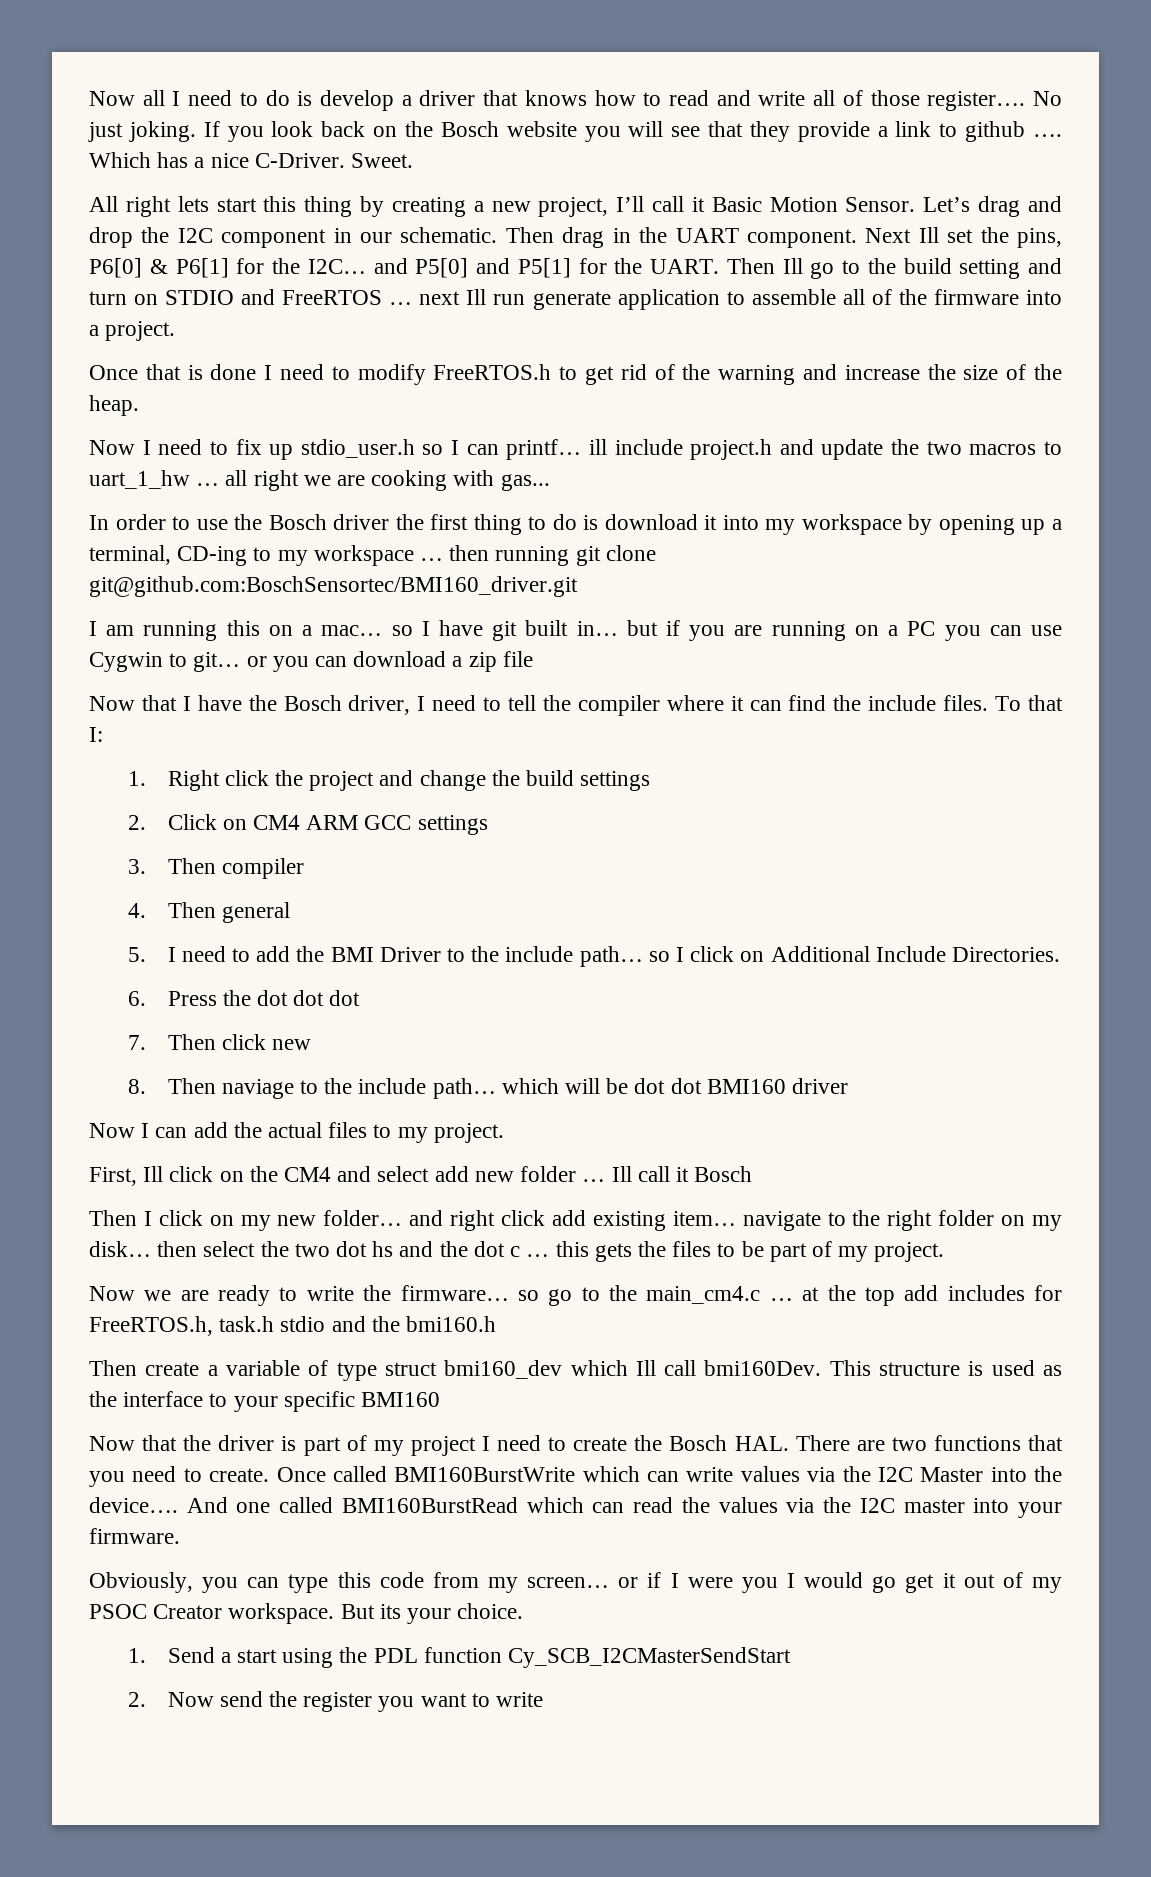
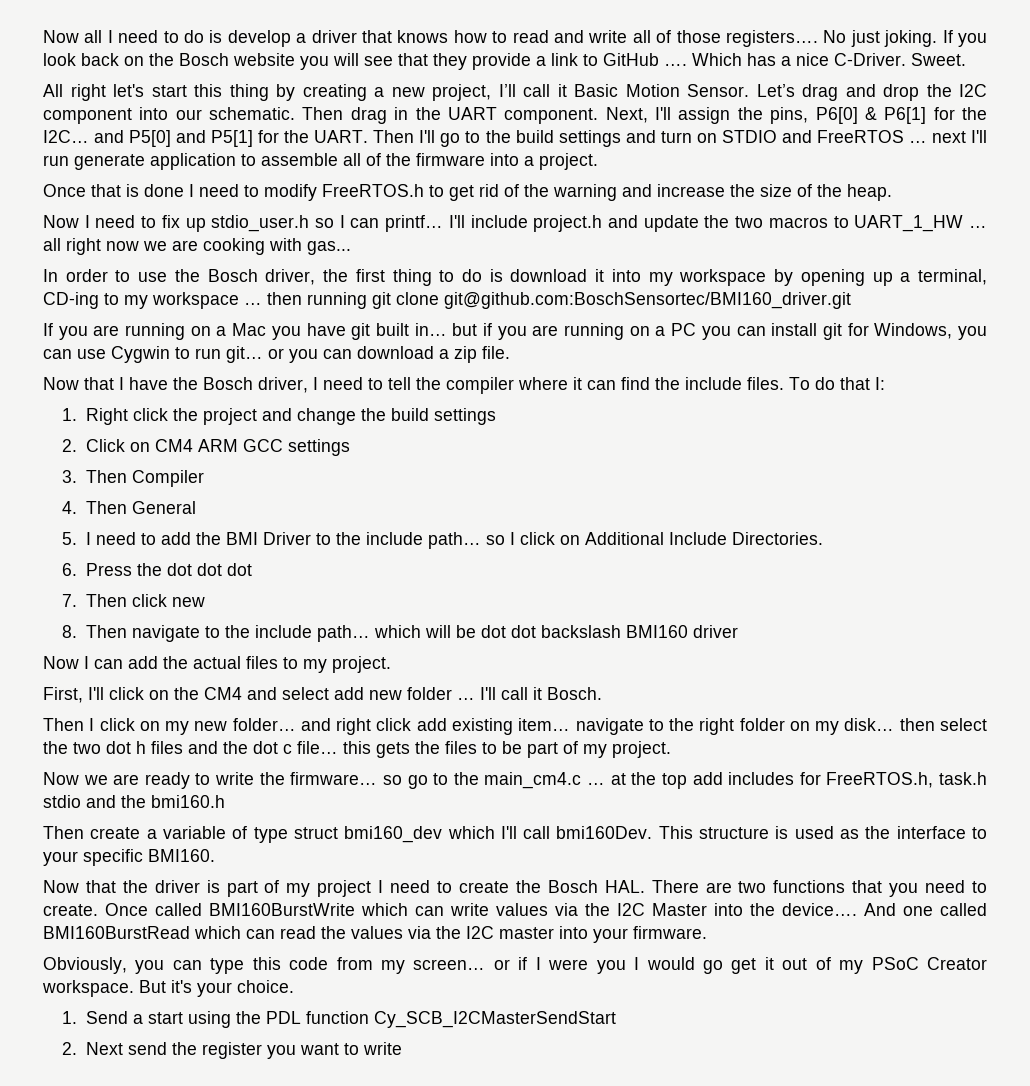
- Now all I need to do is develop a driver that knows how to read and write all of those register….
+ Now all I need to do is develop a driver that knows how to read and write all of those registers….
- If you look back on the Bosch website you will see that they provide a link to github ….
+ If you look back on the Bosch website you will see that they provide a link to GitHub ….
- All right lets start this thing by creating a new project, I’ll call it Basic Motion Sensor.
+ All right let's start this thing by creating a new project, I’ll call it Basic Motion Sensor.
- Let’s drag and drop the I2C component in our schematic.
+ Let’s drag and drop the I2C component into our schematic.
- Next Ill set the pins, P6[0] & P6[1] for the I2C… and P5[0] and P5[1] for the UART.
+ Next, I'll assign the pins, P6[0] & P6[1] for the I2C… and P5[0] and P5[1] for the UART.
- Then Ill go to the build setting and turn on STDIO and FreeRTOS … next Ill run generate application to assemble all of the firmware into a project.
+ Then I'll go to the build settings and turn on STDIO and FreeRTOS … next I'll run generate application to assemble all of the firmware into a project.
- Now I need to fix up stdio_user.h so I can printf… ill include project.h and update the two macros to uart_1_hw … all right we are cooking with gas...
+ Now I need to fix up stdio_user.h so I can printf… I'll include project.h and update the two macros to UART_1_HW … all right now we are cooking with gas...
- In order to use the Bosch driver the first thing to do is download it into my workspace by opening up a terminal, CD-ing to my workspace … then running git clone git@github.com:BoschSensortec/BMI160_driver.git
+ In order to use the Bosch driver, the first thing to do is download it into my workspace by opening up a terminal, CD-ing to my workspace … then running git clone git@github.com:BoschSensortec/BMI160_driver.git
- I am running this on a mac… so I have git built in… but if you are running on a PC you can use Cygwin to git… or you can download a zip file
+ If you are running on a Mac you have git built in… but if you are running on a PC you can install git for Windows, you can use Cygwin to run git… or you can download a zip file.
- To that I:
+ To do that I:
- 3. Then compiler
+ 3. Then Compiler
- 4. Then general
+ 4. Then General
- 8. Then naviage to the include path… which will be dot dot BMI160 driver
+ 8. Then navigate to the include path… which will be dot dot backslash BMI160 driver
- First, Ill click on the CM4 and select add new folder …
+ First, I'll click on the CM4 and select add new folder …
- Ill call it Bosch
+ I'll call it Bosch.
- Then I click on my new folder… and right click add existing item… navigate to the right folder on my disk… then select the two dot hs and the dot c … this gets the files to be part of my project.
+ Then I click on my new folder… and right click add existing item… navigate to the right folder on my disk… then select the two dot h files and the dot c file… this gets the files to be part of my project.
- Then create a variable of type struct bmi160_dev which Ill call bmi160Dev.
+ Then create a variable of type struct bmi160_dev which I'll call bmi160Dev.
- This structure is used as the interface to your specific BMI160
+ This structure is used as the interface to your specific BMI160.
- Obviously, you can type this code from my screen… or if I were you I would go get it out of my PSOC Creator workspace.
+ Obviously, you can type this code from my screen… or if I were you I would go get it out of my PSoC Creator workspace.
- But its your choice.
+ But it's your choice.
- 2. Now send the register you want to write
+ 2. Next send the register you want to write

